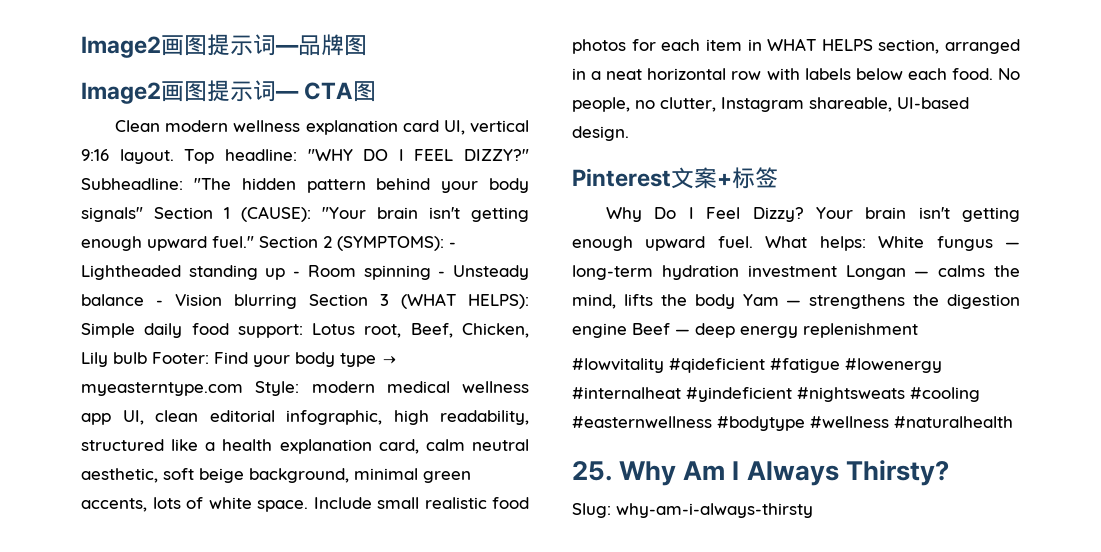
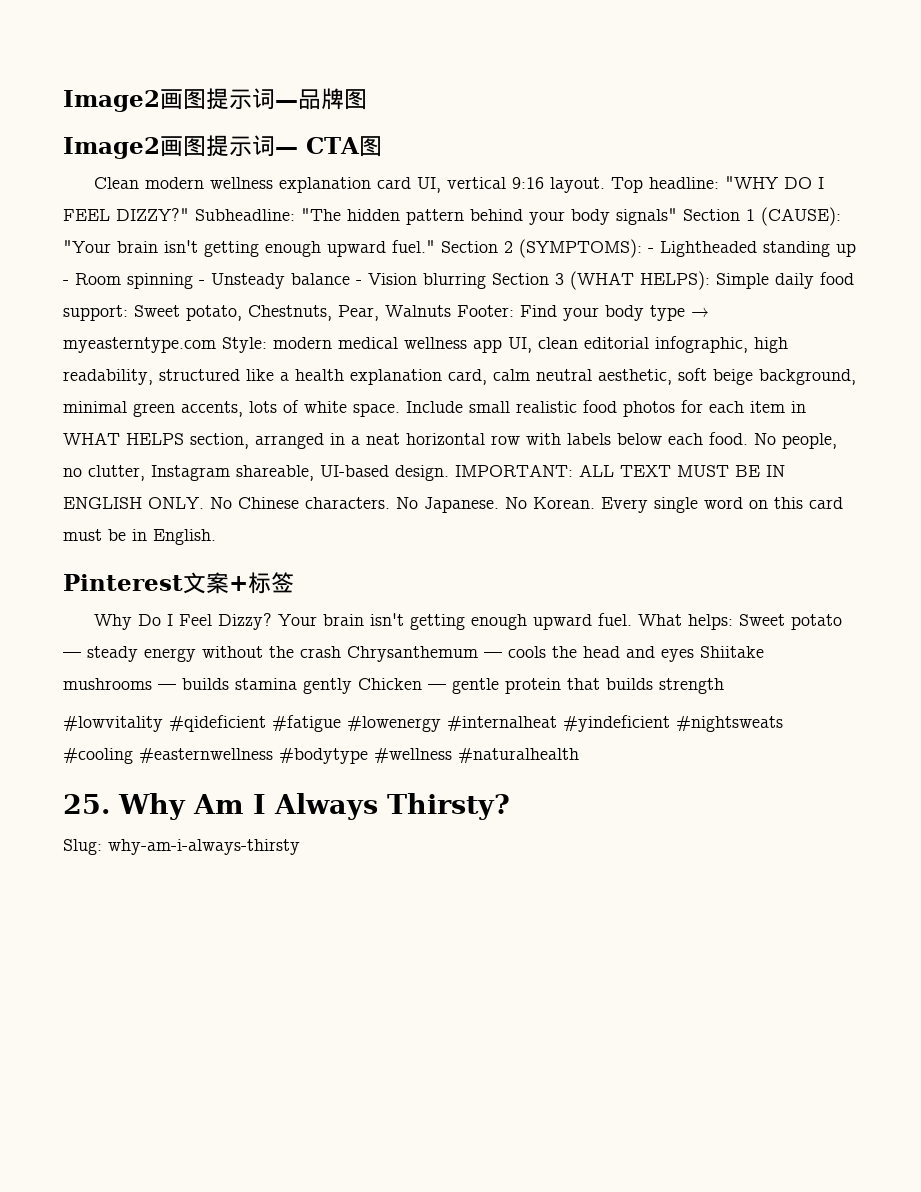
- Lotus root, Beef, Chicken, Lily bulb Footer:
+ Sweet potato, Chestnuts, Pear, Walnuts Footer:
+ IMPORTANT: ALL TEXT MUST BE IN ENGLISH ONLY. No Chinese characters. No Japanese. No Korean. Every single word on this card must be in English.
- What helps: White fungus — long-term hydration investment Longan — calms the mind, lifts the body Yam — strengthens the digestion engine Beef — deep energy replenishment
+ What helps: Sweet potato — steady energy without the crash Chrysanthemum — cools the head and eyes Shiitake mushrooms — builds stamina gently Chicken — gentle protein that builds strength

